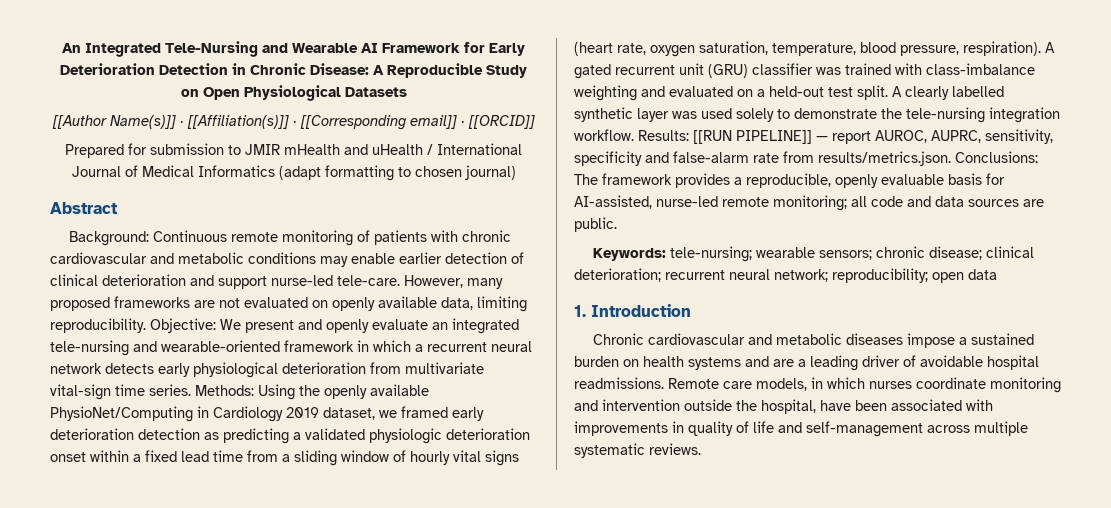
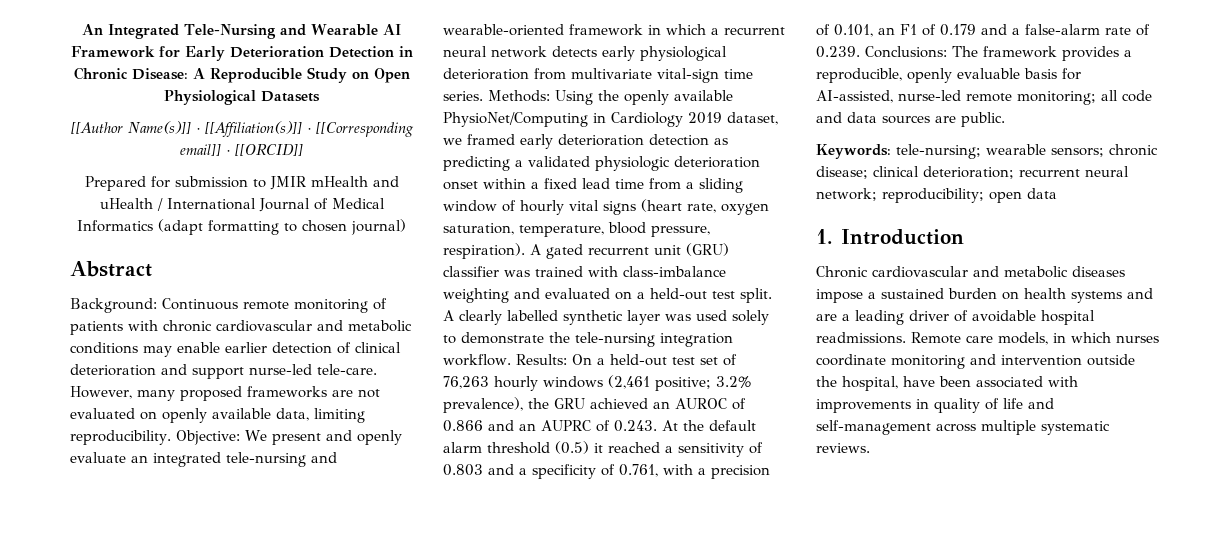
- Results: [[RUN PIPELINE]] — report AUROC, AUPRC, sensitivity, specificity and false-alarm rate from results/metrics.json. Conclusions: The framework provides a reproducible, openly evaluable basis for AI-assisted, nurse-led remote monitoring; all code and data sources are public.
+ Results: On a held-out test set of 76,263 hourly windows (2,461 positive; 3.2% prevalence), the GRU achieved an AUROC of 0.866 and an AUPRC of 0.243. At the default alarm threshold (0.5) it reached a sensitivity of 0.803 and a specificity of 0.761, with a precision of 0.101, an F1 of 0.179 and a false-alarm rate of 0.239. Conclusions: The framework provides a reproducible, openly evaluable basis for AI-assisted, nurse-led remote monitoring; all code and data sources are public.

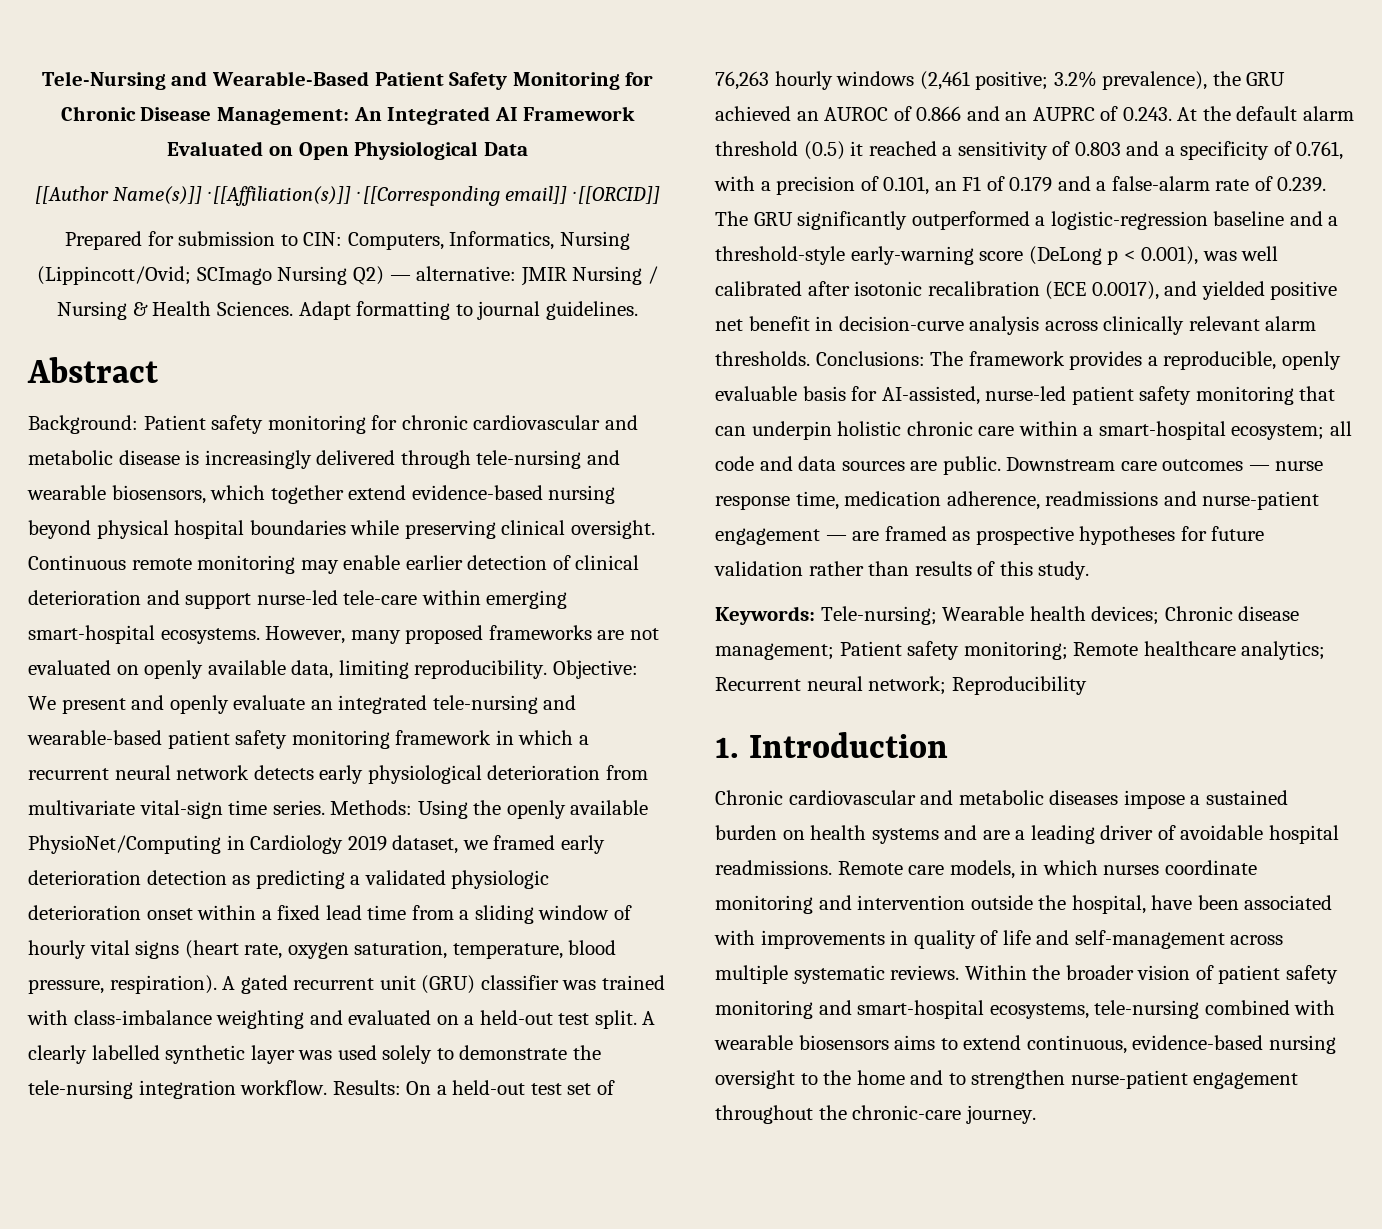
- An Integrated Tele-Nursing and Wearable AI Framework for Early Deterioration Detection in Chronic Disease: A Reproducible Study on Open Physiological Datasets
+ Tele-Nursing and Wearable-Based Patient Safety Monitoring for Chronic Disease Management: An Integrated AI Framework Evaluated on Open Physiological Data
- Prepared for submission to JMIR mHealth and uHealth / International Journal of Medical Informatics (adapt formatting to chosen journal)
+ Prepared for submission to CIN: Computers, Informatics, Nursing (Lippincott/Ovid; SCImago Nursing Q2) — alternative: JMIR Nursing / Nursing & Health Sciences. Adapt formatting to journal guidelines.
  Abstract
- Background: Continuous remote monitoring of patients with chronic cardiovascular and metabolic conditions may enable earlier detection of clinical deterioration and support nurse-led tele-care.
+ Background: Patient safety monitoring for chronic cardiovascular and metabolic disease is increasingly delivered through tele-nursing and wearable biosensors, which together extend evidence-based nursing beyond physical hospital boundaries while preserving clinical oversight. Continuous remote monitoring may enable earlier detection of clinical deterioration and support nurse-led tele-care within emerging smart-hospital ecosystems.
- Objective: We present and openly evaluate an integrated tele-nursing and wearable-oriented framework in which a recurrent neural network detects early physiological deterioration from multivariate vital-sign time series.
+ Objective: We present and openly evaluate an integrated tele-nursing and wearable-based patient safety monitoring framework in which a recurrent neural network detects early physiological deterioration from multivariate vital-sign time series.
- 3.2% prevalence), the GRU achieved an AUROC of 0.866 and an AUPRC of 0.243. At the default alarm threshold (0.5) it reached a sensitivity of 0.803 and a specificity of 0.761, with a precision of 0.101, an F1 of 0.179 and a false-alarm rate of 0.239. Conclusions:
+ 3.2% prevalence), the GRU achieved an AUROC of 0.866 and an AUPRC of 0.243. At the default alarm threshold (0.5) it reached a sensitivity of 0.803 and a specificity of 0.761, with a precision of 0.101, an F1 of 0.179 and a false-alarm rate of 0.239. The GRU significantly outperformed a logistic-regression baseline and a threshold-style early-warning score (DeLong p < 0.001), was well calibrated after isotonic recalibration (ECE 0.0017), and yielded positive net benefit in decision-curve analysis across clinically relevant alarm thresholds. Conclusions:
- The framework provides a reproducible, openly evaluable basis for AI-assisted, nurse-led remote monitoring;
+ The framework provides a reproducible, openly evaluable basis for AI-assisted, nurse-led patient safety monitoring that can underpin holistic chronic care within a smart-hospital ecosystem;
- all code and data sources are public.
- Keywords: tele-nursing; wearable sensors; chronic disease; clinical deterioration; recurrent neural network; reproducibility; open data
+ all code and data sources are public. Downstream care outcomes — nurse response time, medication adherence, readmissions and nurse-patient engagement — are framed as prospective hypotheses for future validation rather than results of this study.
+ Keywords: Tele-nursing; Wearable health devices; Chronic disease management; Patient safety monitoring; Remote healthcare analytics; Recurrent neural network; Reproducibility
+ Within the broader vision of patient safety monitoring and smart-hospital ecosystems, tele-nursing combined with wearable biosensors aims to extend continuous, evidence-based nursing oversight to the home and to strengthen nurse-patient engagement throughout the chronic-care journey.

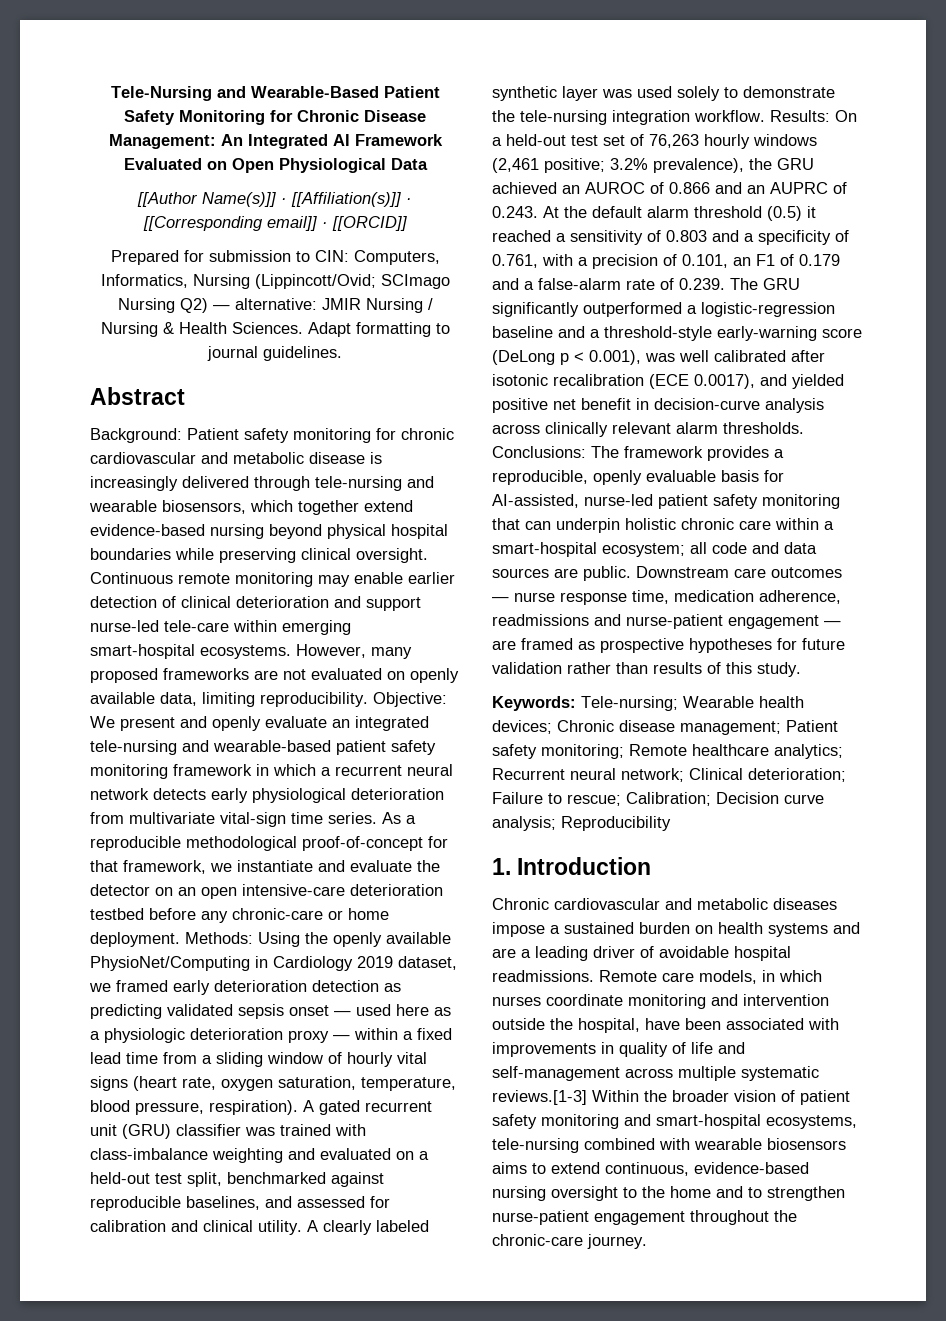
+ As a reproducible methodological proof-of-concept for that framework, we instantiate and evaluate the detector on an open intensive-care deterioration testbed before any chronic-care or home deployment.
- Methods: Using the openly available PhysioNet/Computing in Cardiology 2019 dataset, we framed early deterioration detection as predicting a validated physiologic deterioration onset within a fixed lead time from a sliding window of hourly vital signs (heart rate, oxygen saturation, temperature, blood pressure, respiration).
+ Methods: Using the openly available PhysioNet/Computing in Cardiology 2019 dataset, we framed early deterioration detection as predicting validated sepsis onset — used here as a physiologic deterioration proxy — within a fixed lead time from a sliding window of hourly vital signs (heart rate, oxygen saturation, temperature, blood pressure, respiration).
- A gated recurrent unit (GRU) classifier was trained with class-imbalance weighting and evaluated on a held-out test split.
+ A gated recurrent unit (GRU) classifier was trained with class-imbalance weighting and evaluated on a held-out test split, benchmarked against reproducible baselines, and assessed for calibration and clinical utility.
- A clearly labelled synthetic layer was used solely to demonstrate the tele-nursing integration workflow.
+ A clearly labeled synthetic layer was used solely to demonstrate the tele-nursing integration workflow.
- Keywords: Tele-nursing; Wearable health devices; Chronic disease management; Patient safety monitoring; Remote healthcare analytics; Recurrent neural network; Reproducibility
+ Keywords: Tele-nursing; Wearable health devices; Chronic disease management; Patient safety monitoring; Remote healthcare analytics; Recurrent neural network; Clinical deterioration; Failure to rescue; Calibration; Decision curve analysis; Reproducibility
- Remote care models, in which nurses coordinate monitoring and intervention outside the hospital, have been associated with improvements in quality of life and self-management across multiple systematic reviews. Within the broader vision of patient safety monitoring and smart-hospital ecosystems, tele-nursing combined with wearable biosensors aims to extend continuous, evidence-based nursing oversight to the home and to strengthen nurse-patient engagement throughout the chronic-care journey.
+ Remote care models, in which nurses coordinate monitoring and intervention outside the hospital, have been associated with improvements in quality of life and self-management across multiple systematic reviews.[1-3] Within the broader vision of patient safety monitoring and smart-hospital ecosystems, tele-nursing combined with wearable biosensors aims to extend continuous, evidence-based nursing oversight to the home and to strengthen nurse-patient engagement throughout the chronic-care journey.

